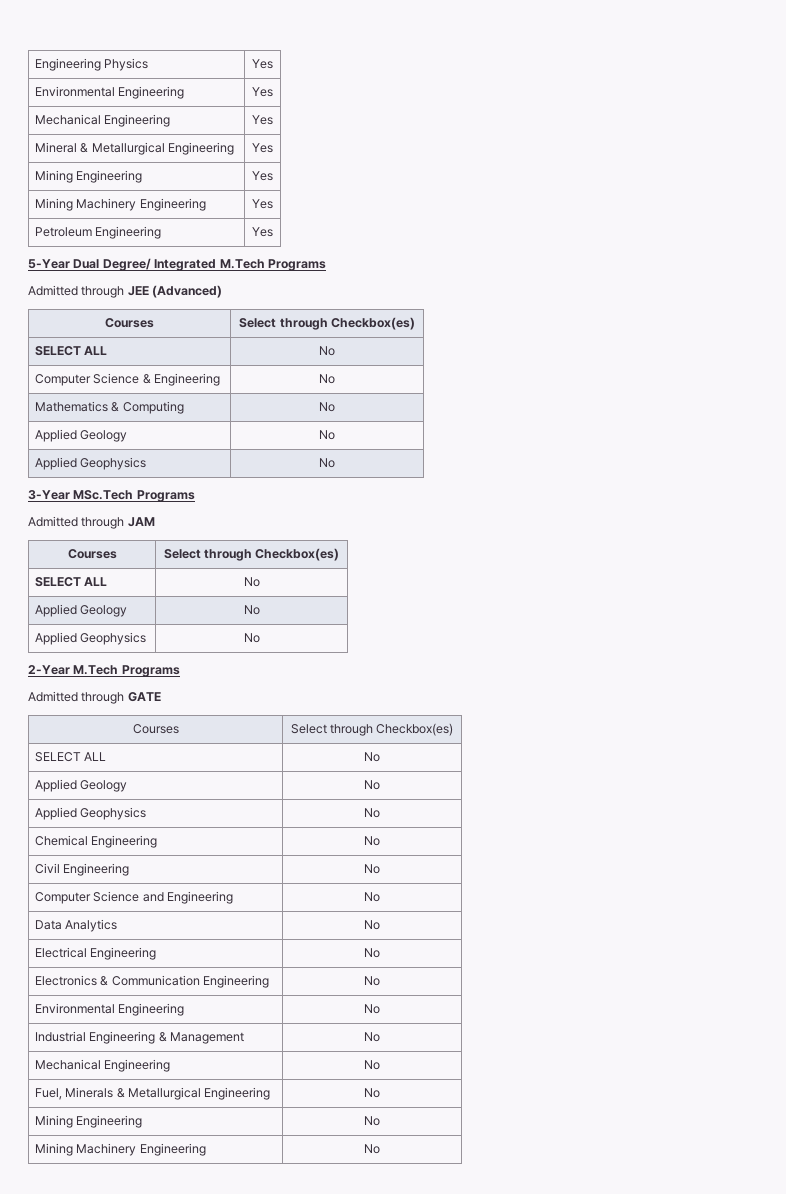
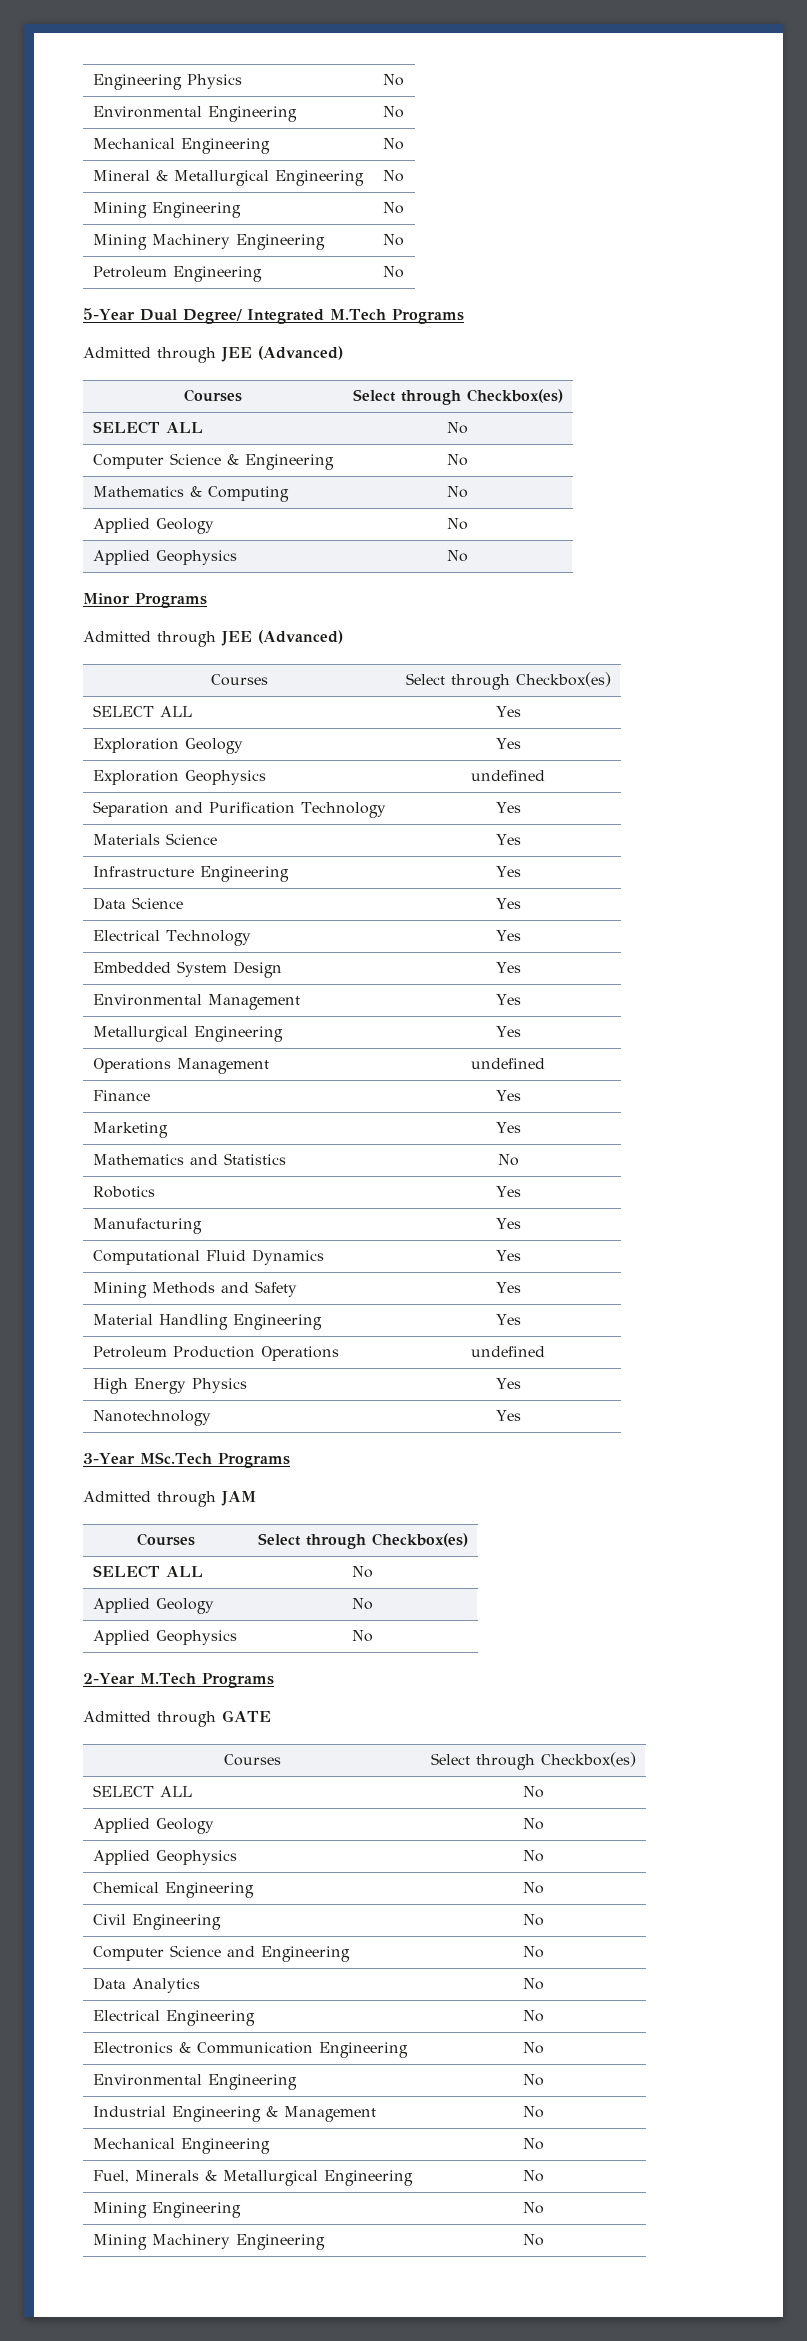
- Engineering Physics | Yes
- Environmental Engineering | Yes
- Mechanical Engineering | Yes
+ Engineering Physics | No
+ Environmental Engineering | No
+ Mechanical Engineering | No
- Mineral & Metallurgical Engineering | Yes
- Mining Engineering | Yes
- Mining Machinery Engineering | Yes
+ Mineral & Metallurgical Engineering | No
+ Mining Engineering | No
+ Mining Machinery Engineering | No
- Petroleum Engineering | Yes
+ Petroleum Engineering | No
+ Minor Programs
+ Admitted through JEE (Advanced)
+ Courses | Select through Checkbox(es)
+ SELECT ALL | Yes
+ Exploration Geology | Yes
+ Exploration Geophysics | undefined
+ Separation and Purification Technology | Yes
+ Materials Science | Yes
+ Infrastructure Engineering | Yes
+ Data Science | Yes
+ Electrical Technology | Yes
+ Embedded System Design | Yes
+ Environmental Management | Yes
+ Metallurgical Engineering | Yes
+ Operations Management | undefined
+ Finance | Yes
+ Marketing | Yes
+ Mathematics and Statistics | No
+ Robotics | Yes
+ Manufacturing | Yes
+ Computational Fluid Dynamics | Yes
+ Mining Methods and Safety | Yes
+ Material Handling Engineering | Yes
+ Petroleum Production Operations | undefined
+ High Energy Physics | Yes
+ Nanotechnology | Yes

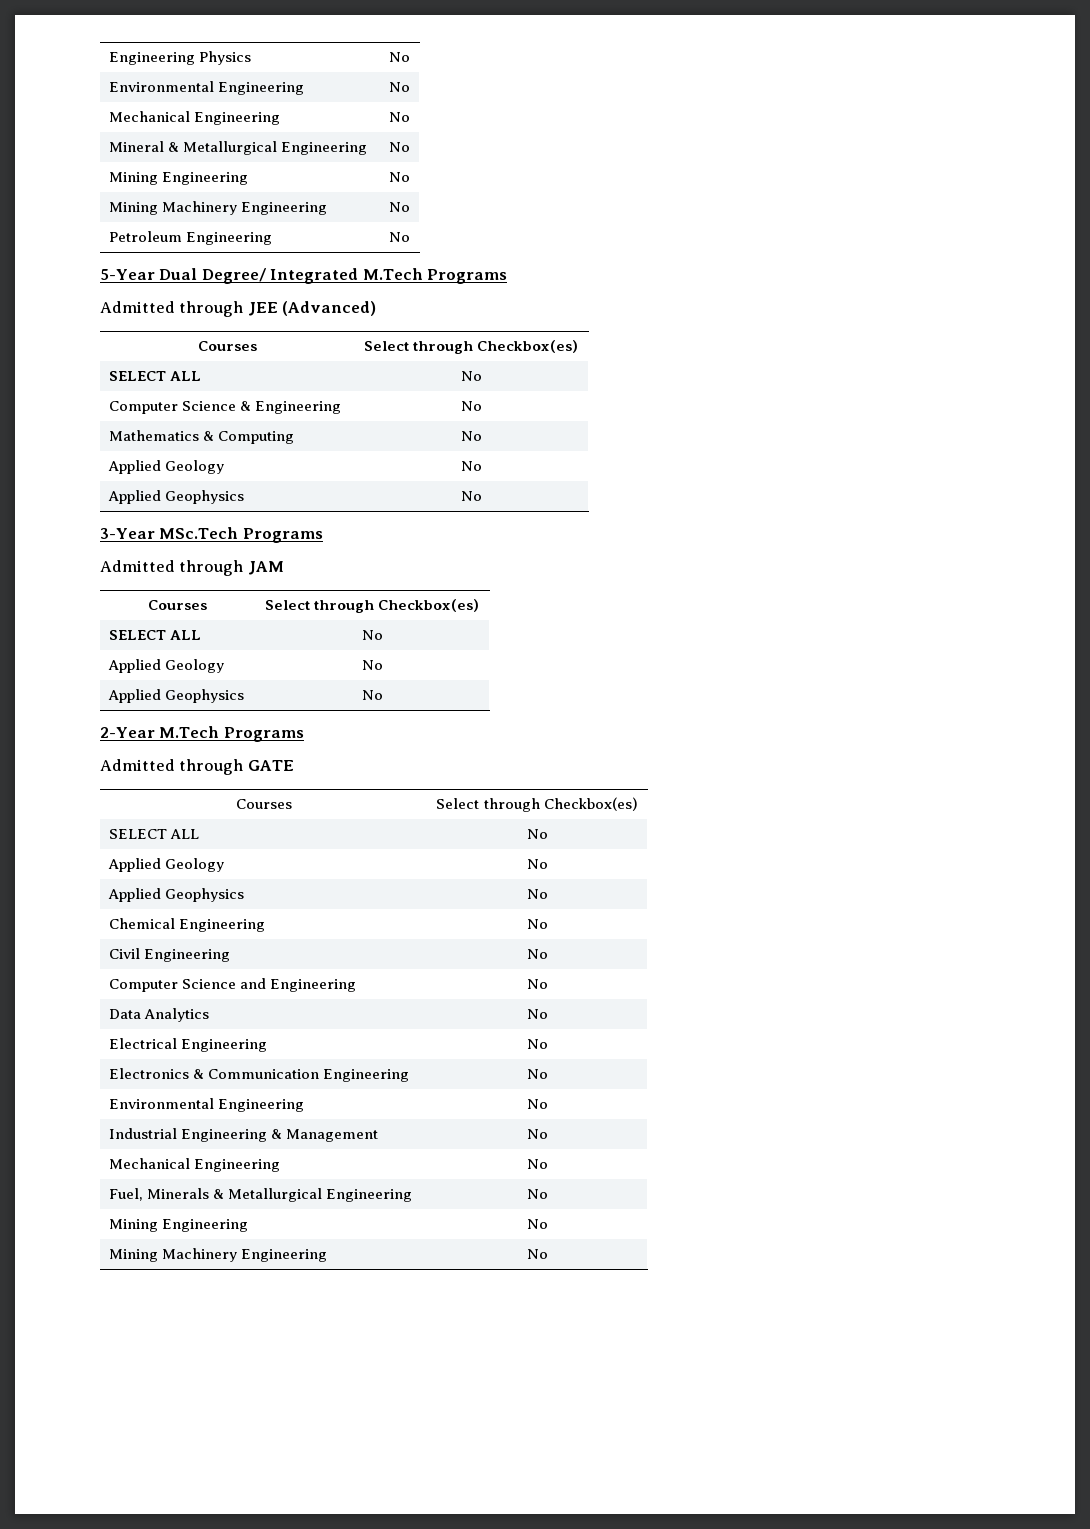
- Minor Programs
- Admitted through JEE (Advanced)
- Courses | Select through Checkbox(es)
- SELECT ALL | Yes
- Exploration Geology | Yes
- Exploration Geophysics | undefined
- Separation and Purification Technology | Yes
- Materials Science | Yes
- Infrastructure Engineering | Yes
- Data Science | Yes
- Electrical Technology | Yes
- Embedded System Design | Yes
- Environmental Management | Yes
- Metallurgical Engineering | Yes
- Operations Management | undefined
- Finance | Yes
- Marketing | Yes
- Mathematics and Statistics | No
- Robotics | Yes
- Manufacturing | Yes
- Computational Fluid Dynamics | Yes
- Mining Methods and Safety | Yes
- Material Handling Engineering | Yes
- Petroleum Production Operations | undefined
- High Energy Physics | Yes
- Nanotechnology | Yes

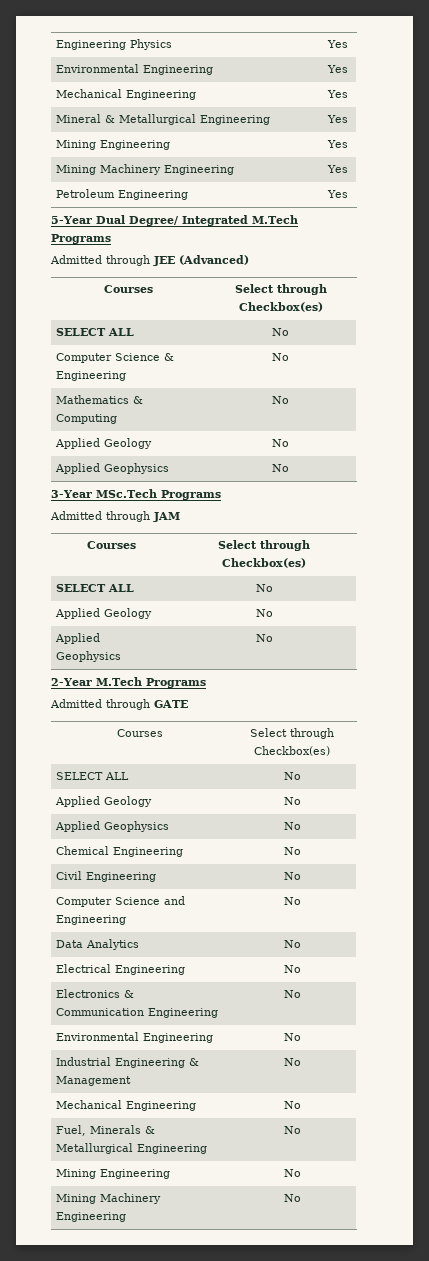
- Engineering Physics | No
- Environmental Engineering | No
- Mechanical Engineering | No
+ Engineering Physics | Yes
+ Environmental Engineering | Yes
+ Mechanical Engineering | Yes
- Mineral & Metallurgical Engineering | No
- Mining Engineering | No
- Mining Machinery Engineering | No
+ Mineral & Metallurgical Engineering | Yes
+ Mining Engineering | Yes
+ Mining Machinery Engineering | Yes
- Petroleum Engineering | No
+ Petroleum Engineering | Yes

